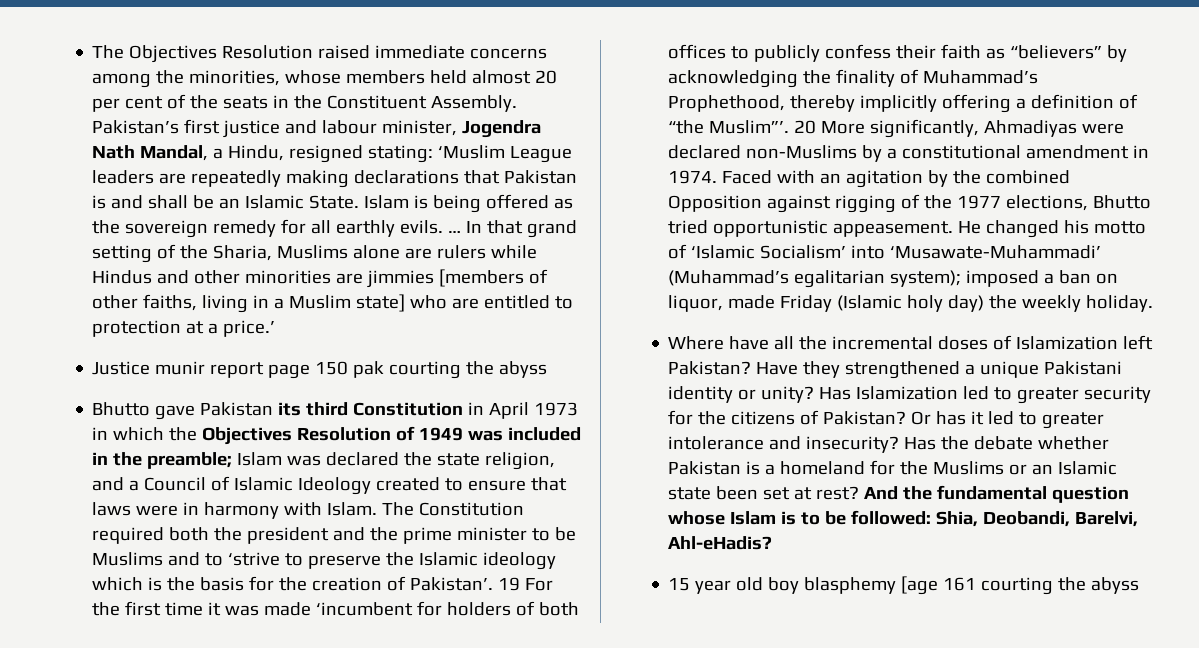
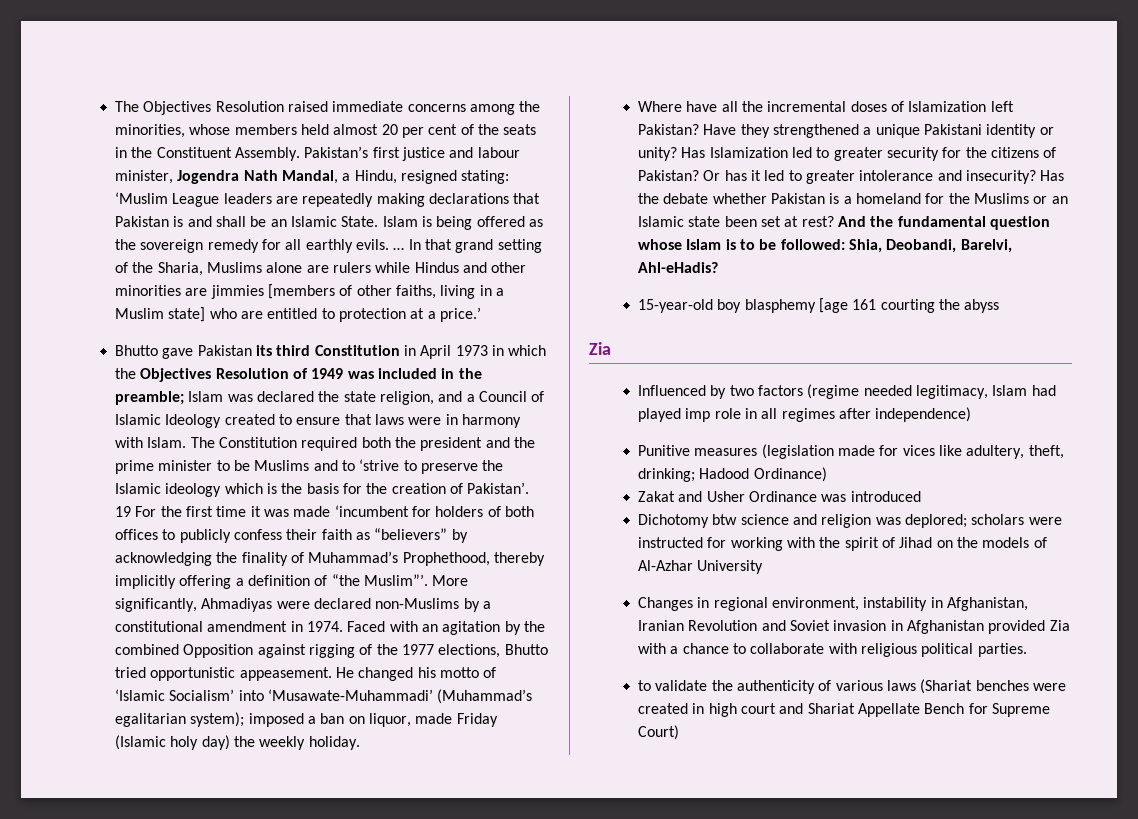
- Justice munir report page 150 pak courting the abyss
- 20 More significantly, Ahmadiyas were declared non-Muslims by a constitutional amendment in 1974.
+ More significantly, Ahmadiyas were declared non-Muslims by a constitutional amendment in 1974.
- 15 year old boy blasphemy [age 161 courting the abyss
+ 15-year-old boy blasphemy [age 161 courting the abyss
+ Zia
+ Influenced by two factors (regime needed legitimacy, Islam had played imp role in all regimes after independence)
+ Punitive measures (legislation made for vices like adultery, theft, drinking; Hadood Ordinance)
+ Zakat and Usher Ordinance was introduced
+ Dichotomy btw science and religion was deplored; scholars were instructed for working with the spirit of Jihad on the models of Al-Azhar University
+ Changes in regional environment, instability in Afghanistan, Iranian Revolution and Soviet invasion in Afghanistan provided Zia with a chance to collaborate with religious political parties.
+ to validate the authenticity of various laws (Shariat benches were created in high court and Shariat Appellate Bench for Supreme Court)

